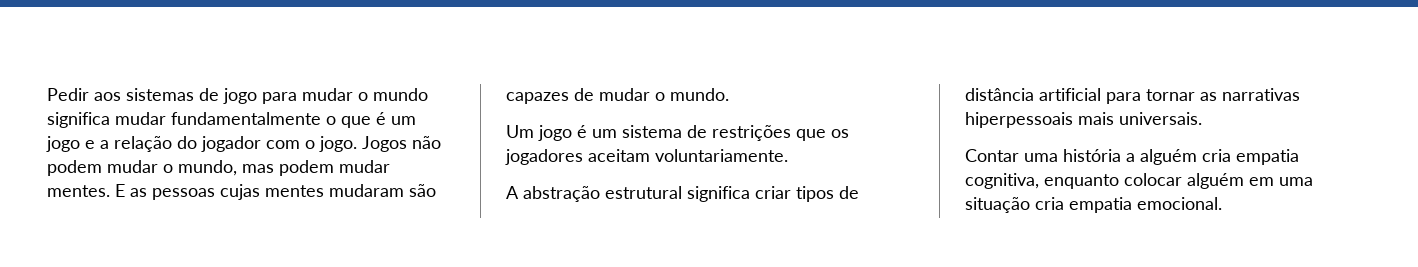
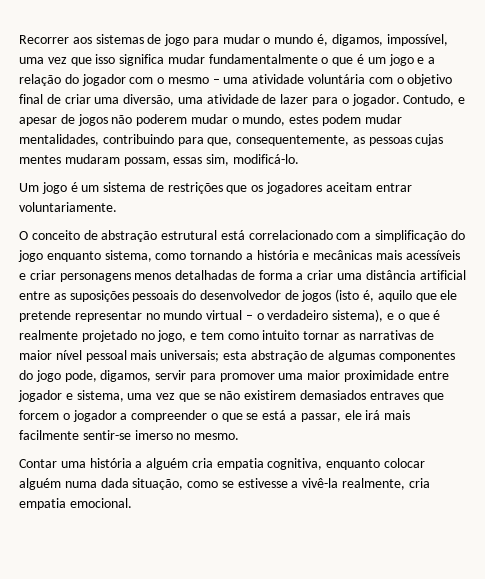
- Pedir aos sistemas de jogo para mudar o mundo significa mudar fundamentalmente o que é um jogo e a relação do jogador com o jogo. Jogos não podem mudar o mundo, mas podem mudar mentes. E as pessoas cujas mentes mudaram são capazes de mudar o mundo.
+ Recorrer aos sistemas de jogo para mudar o mundo é, digamos, impossível, uma vez que isso significa mudar fundamentalmente o que é um jogo e a relação do jogador com o mesmo – uma atividade voluntária com o objetivo final de criar uma diversão, uma atividade de lazer para o jogador. Contudo, e apesar de jogos não poderem mudar o mundo, estes podem mudar mentalidades, contribuindo para que, consequentemente, as pessoas cujas mentes mudaram possam, essas sim, modificá-lo.
- Um jogo é um sistema de restrições que os jogadores aceitam voluntariamente.
+ Um jogo é um sistema de restrições que os jogadores aceitam entrar voluntariamente.
- A abstração estrutural significa criar tipos de distância artificial para tornar as narrativas hiperpessoais mais universais.
+ O conceito de abstração estrutural está correlacionado com a simplificação do jogo enquanto sistema, como tornando a história e mecânicas mais acessíveis e criar personagens menos detalhadas de forma a criar uma distância artificial entre as suposições pessoais do desenvolvedor de jogos (isto é, aquilo que ele pretende representar no mundo virtual – o verdadeiro sistema), e o que é realmente projetado no jogo, e tem como intuito tornar as narrativas de maior nível pessoal mais universais; esta abstração de algumas componentes do jogo pode, digamos, servir para promover uma maior proximidade entre jogador e sistema, uma vez que se não existirem demasiados entraves que forcem o jogador a compreender o que se está a passar, ele irá mais facilmente sentir-se imerso no mesmo.
- Contar uma história a alguém cria empatia cognitiva, enquanto colocar alguém em uma situação cria empatia emocional.
+ Contar uma história a alguém cria empatia cognitiva, enquanto colocar alguém numa dada situação, como se estivesse a vivê-la realmente, cria empatia emocional.

